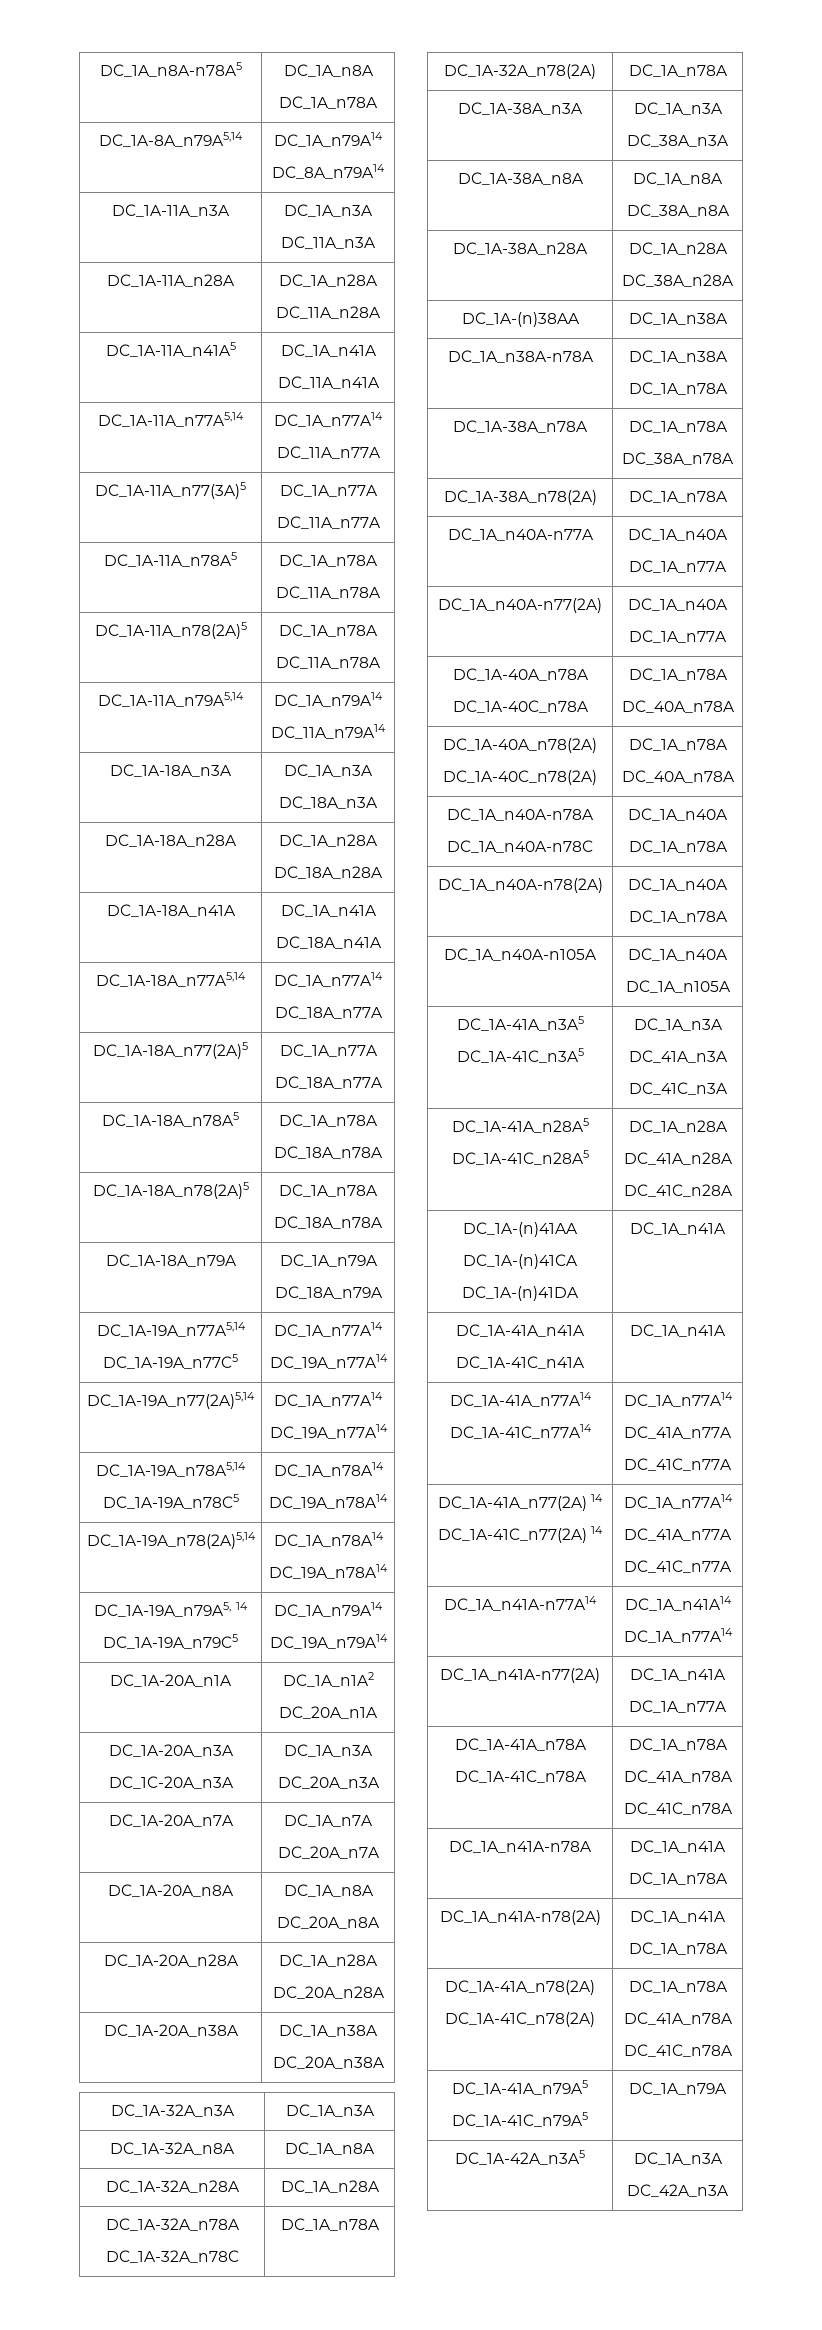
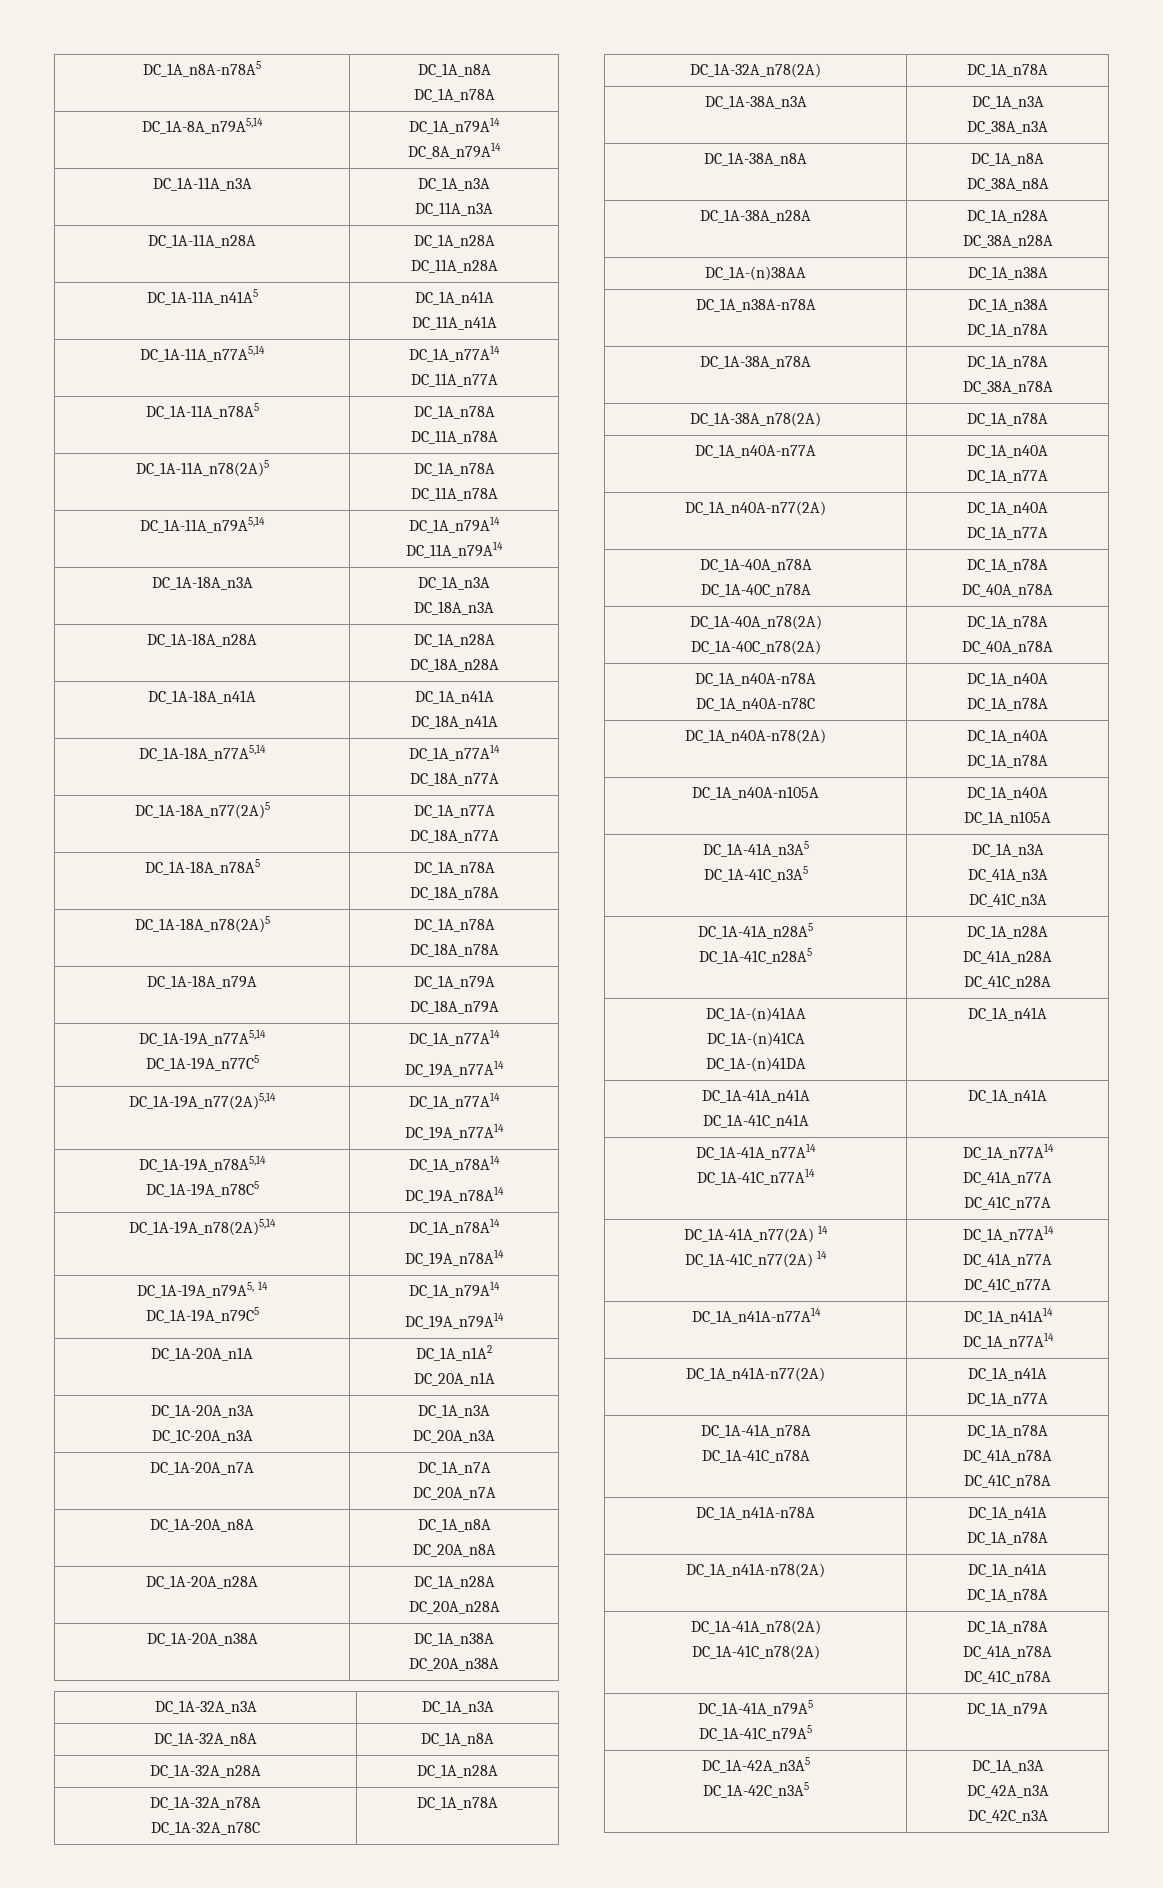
- DC_1A-11A_n77(3A)5 | DC_1A_n77A
- DC_11A_n77A
- DC_1A-42A_n3A5 | DC_1A_n3A
+ DC_1A-42A_n3A5
+ DC_1A-42C_n3A5 | DC_1A_n3A
  DC_42A_n3A
+ DC_42C_n3A

